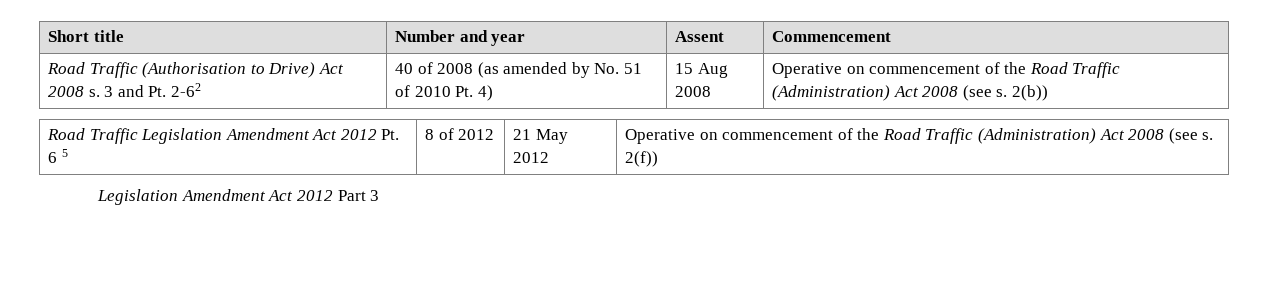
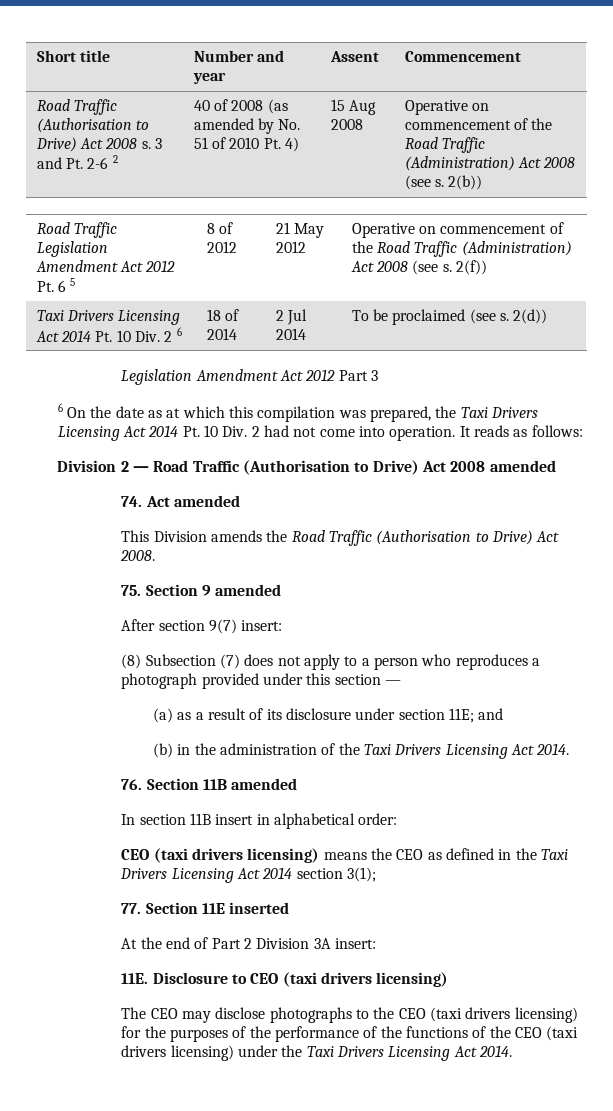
- 3 and Pt. 2-62
+ 3 and Pt. 2-6 2
+ Taxi Drivers Licensing Act 2014 Pt. 10 Div. 2 6 | 18 of 2014 | 2 Jul 2014 | To be proclaimed (see s. 2(d))
+ 6 On the date as at which this compilation was prepared, the Taxi Drivers Licensing Act 2014 Pt. 10 Div. 2 had not come into operation. It reads as follows:
+ Division 2 — Road Traffic (Authorisation to Drive) Act 2008 amended
+ 74. Act amended
+ This Division amends the Road Traffic (Authorisation to Drive) Act 2008.
+ 75. Section 9 amended
+ After section 9(7) insert:
+ (8) Subsection (7) does not apply to a person who reproduces a photograph provided under this section —
+ (a) as a result of its disclosure under section 11E; and
+ (b) in the administration of the Taxi Drivers Licensing Act 2014.
+ 76. Section 11B amended
+ In section 11B insert in alphabetical order:
+ CEO (taxi drivers licensing) means the CEO as defined in the Taxi Drivers Licensing Act 2014 section 3(1);
+ 77. Section 11E inserted
+ At the end of Part 2 Division 3A insert:
+ 11E. Disclosure to CEO (taxi drivers licensing)
+ The CEO may disclose photographs to the CEO (taxi drivers licensing) for the purposes of the performance of the functions of the CEO (taxi drivers licensing) under the Taxi Drivers Licensing Act 2014.

